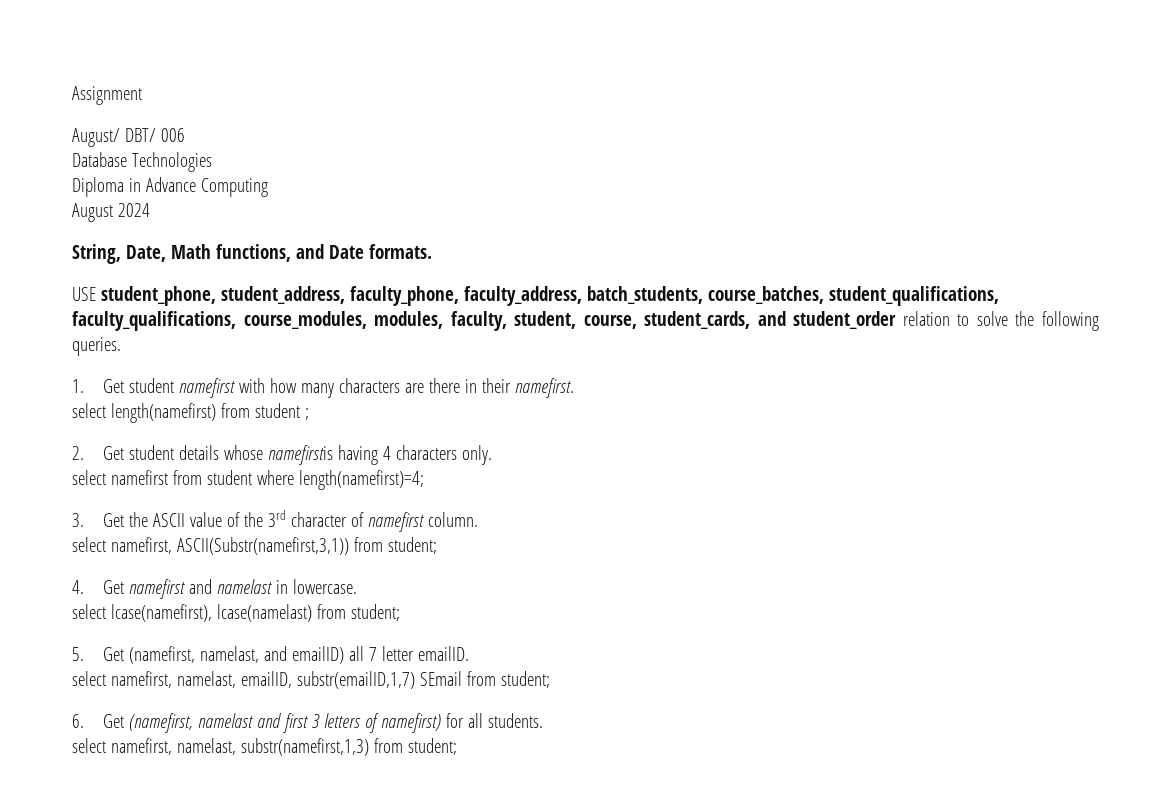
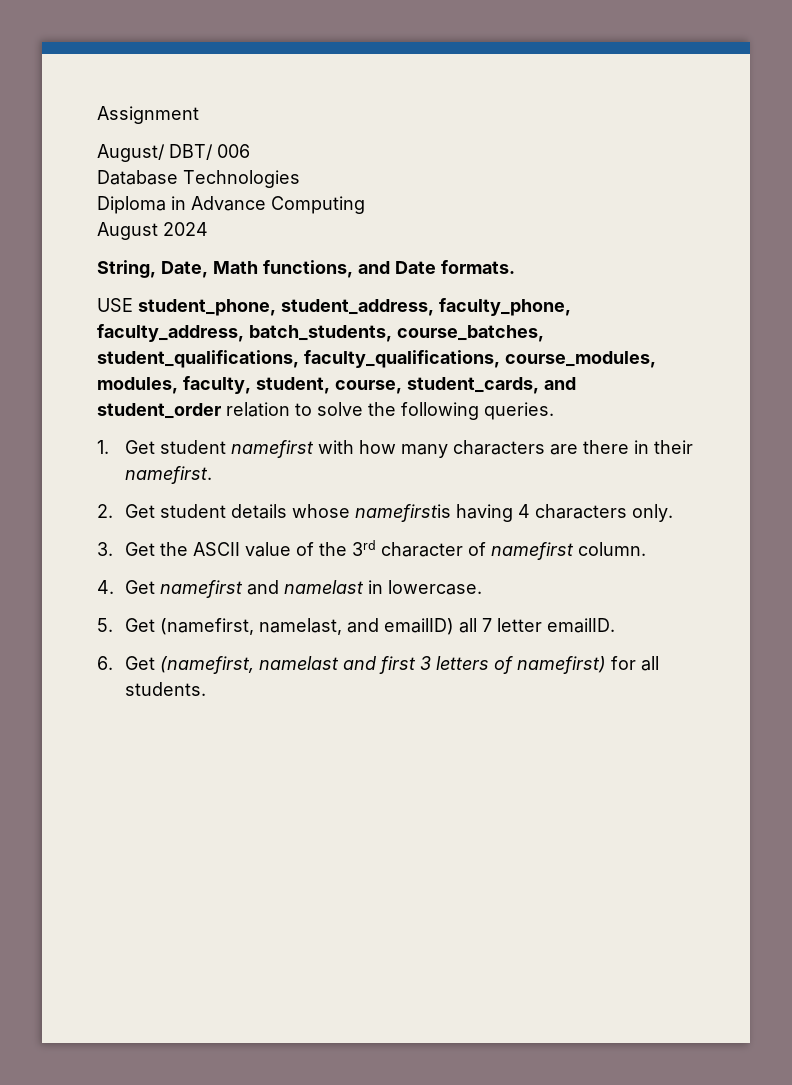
- select length(namefirst) from student ;
- select namefirst from student where length(namefirst)=4;
- select namefirst, ASCII(Substr(namefirst,3,1)) from student;
- select lcase(namefirst), lcase(namelast) from student;
- select namefirst, namelast, emailID, substr(emailID,1,7) SEmail from student;
- select namefirst, namelast, substr(namefirst,1,3) from student;

